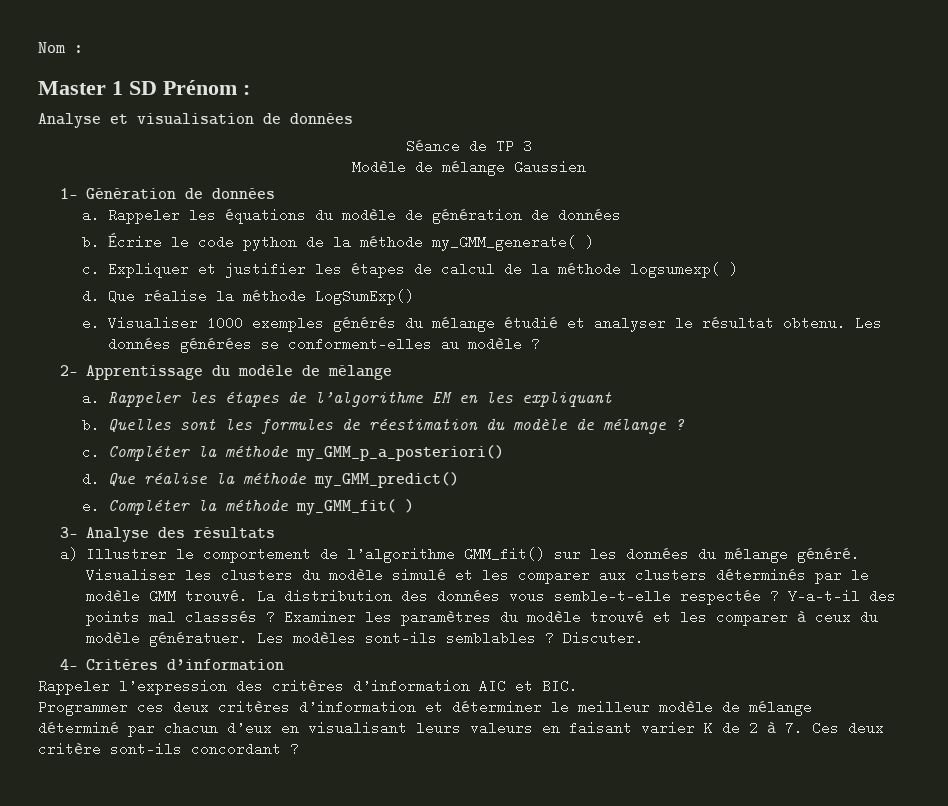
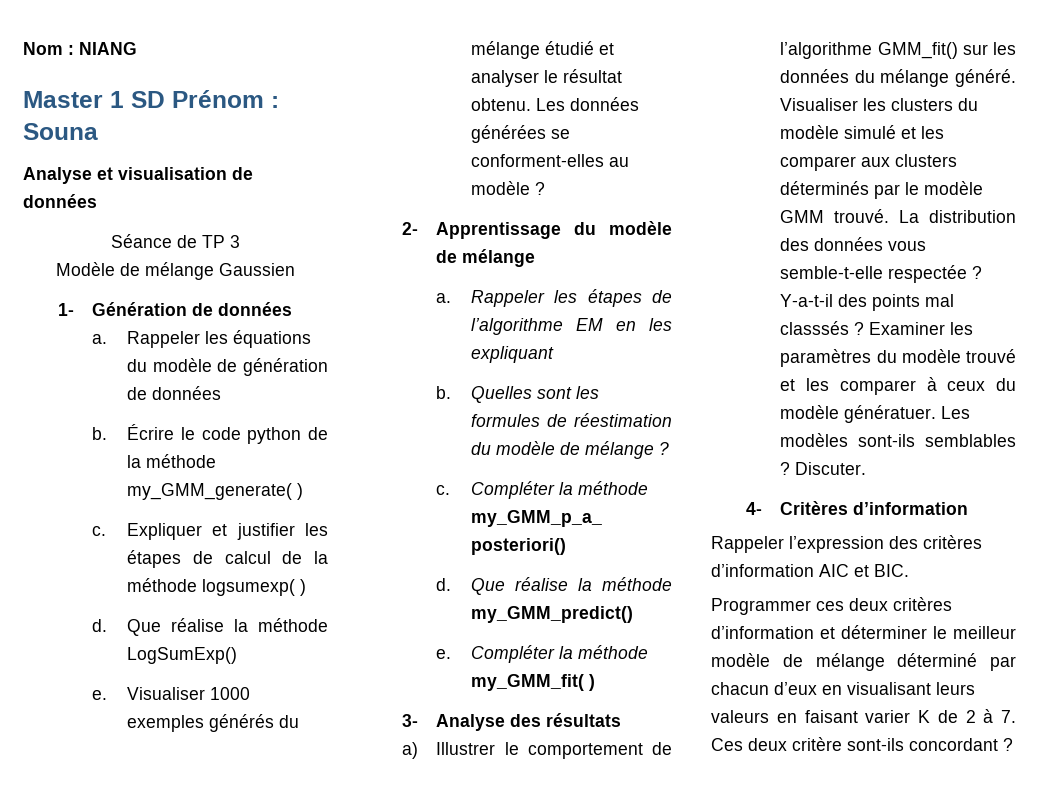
- Nom :
+ Nom : NIANG
- Master 1 SD Prénom :
+ Master 1 SD Prénom : Souna

